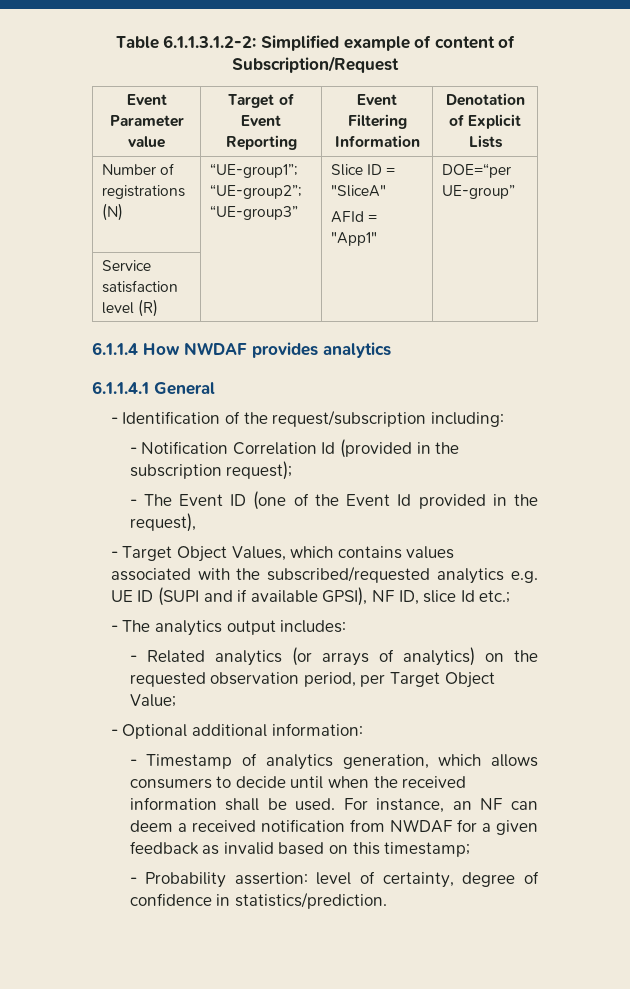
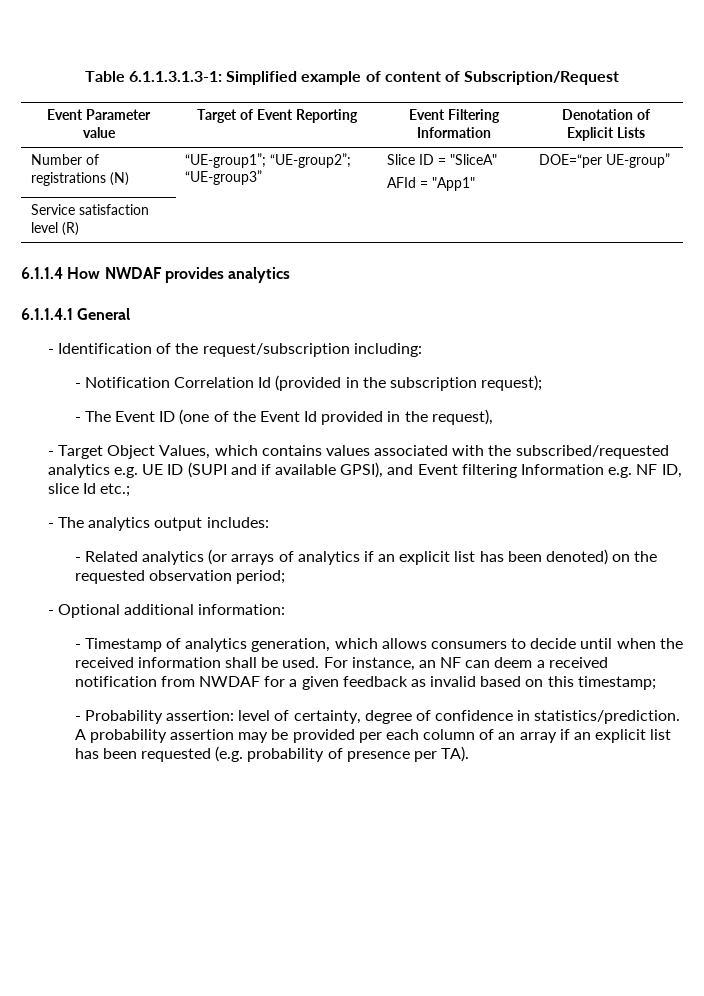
- Table 6.1.1.3.1.2-2: Simplified example of content of Subscription/Request
+ Table 6.1.1.3.1.3-1: Simplified example of content of Subscription/Request
- - Target Object Values, which contains values associated with the subscribed/requested analytics e.g. UE ID (SUPI and if available GPSI), NF ID, slice Id etc.;
+ - Target Object Values, which contains values associated with the subscribed/requested analytics e.g. UE ID (SUPI and if available GPSI), and Event filtering Information e.g. NF ID, slice Id etc.;
- - Related analytics (or arrays of analytics) on the requested observation period, per Target Object Value;
+ - Related analytics (or arrays of analytics if an explicit list has been denoted) on the requested observation period;
+ A probability assertion may be provided per each column of an array if an explicit list has been requested (e.g. probability of presence per TA).

